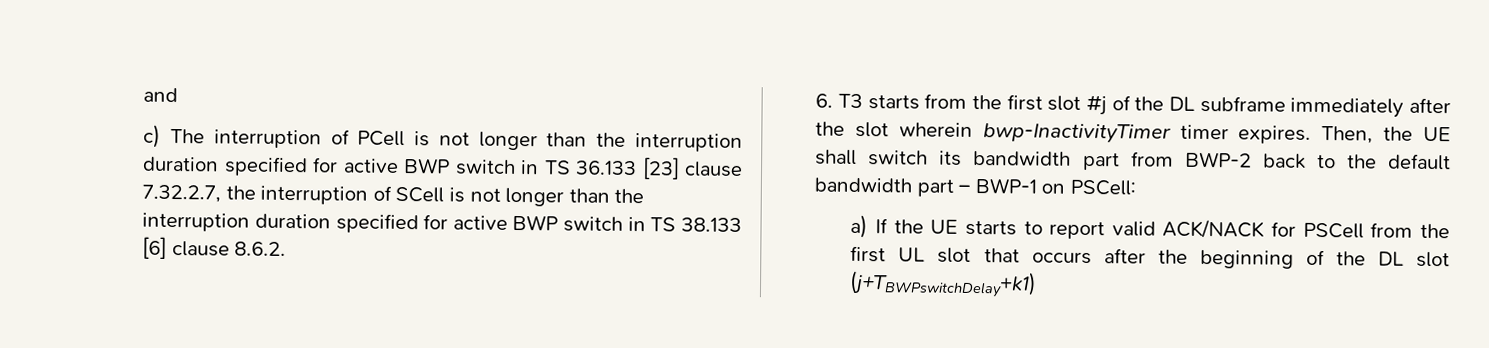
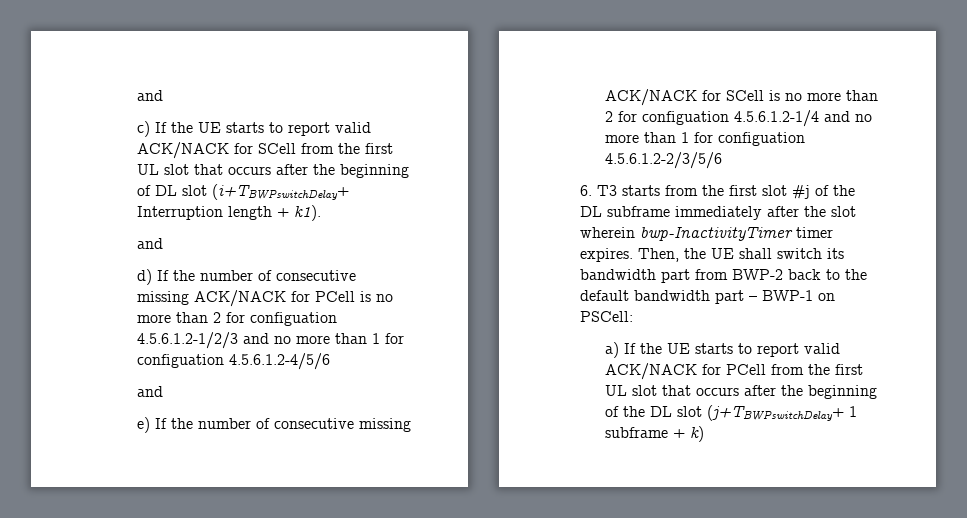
- c) The interruption of PCell is not longer than the interruption duration specified for active BWP switch in TS 36.133 [23] clause 7.32.2.7, the interruption of SCell is not longer than the interruption duration specified for active BWP switch in TS 38.133 [6] clause 8.6.2.
+ c) If the UE starts to report valid ACK/NACK for SCell from the first UL slot that occurs after the beginning of DL slot (i+TBWPswitchDelay+ Interruption length + k1).
+ and
+ d) If the number of consecutive missing ACK/NACK for PCell is no more than 2 for configuation 4.5.6.1.2-1/2/3 and no more than 1 for configuation 4.5.6.1.2-4/5/6
+ and
+ e) If the number of consecutive missing ACK/NACK for SCell is no more than 2 for configuation 4.5.6.1.2-1/4 and no more than 1 for configuation 4.5.6.1.2-2/3/5/6
- a) If the UE starts to report valid ACK/NACK for PSCell from the first UL slot that occurs after the beginning of the DL slot (j+TBWPswitchDelay+k1)
+ a) If the UE starts to report valid ACK/NACK for PCell from the first UL slot that occurs after the beginning of the DL slot (j+TBWPswitchDelay+ 1 subframe + k)

